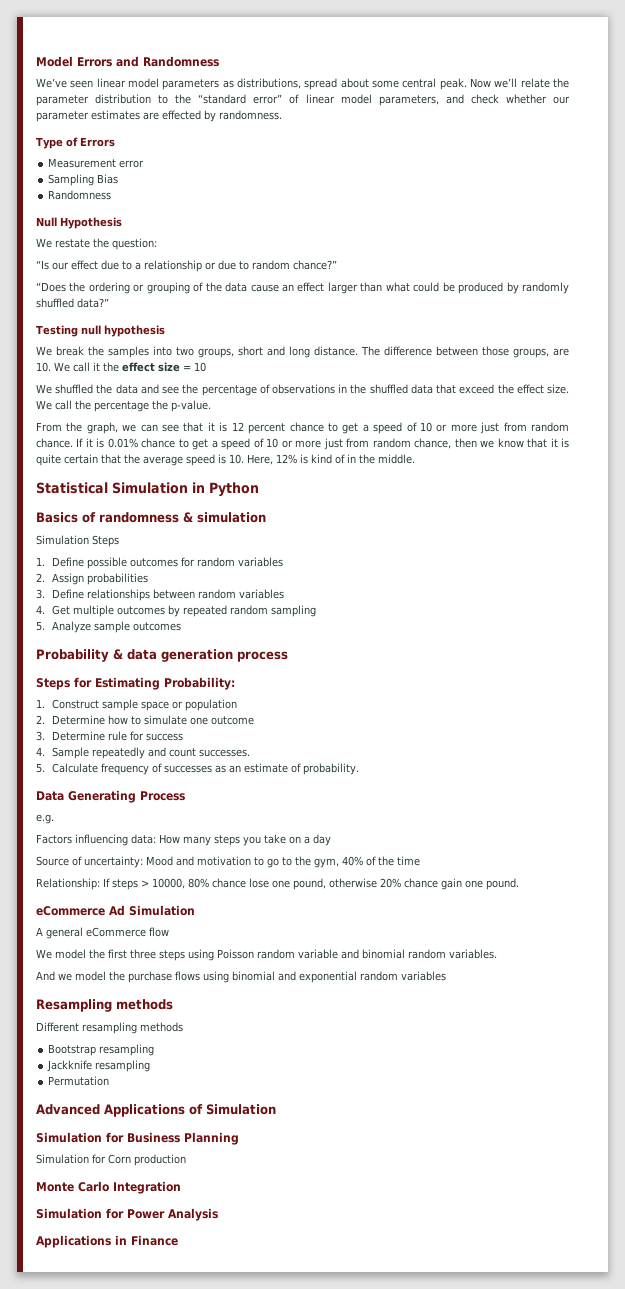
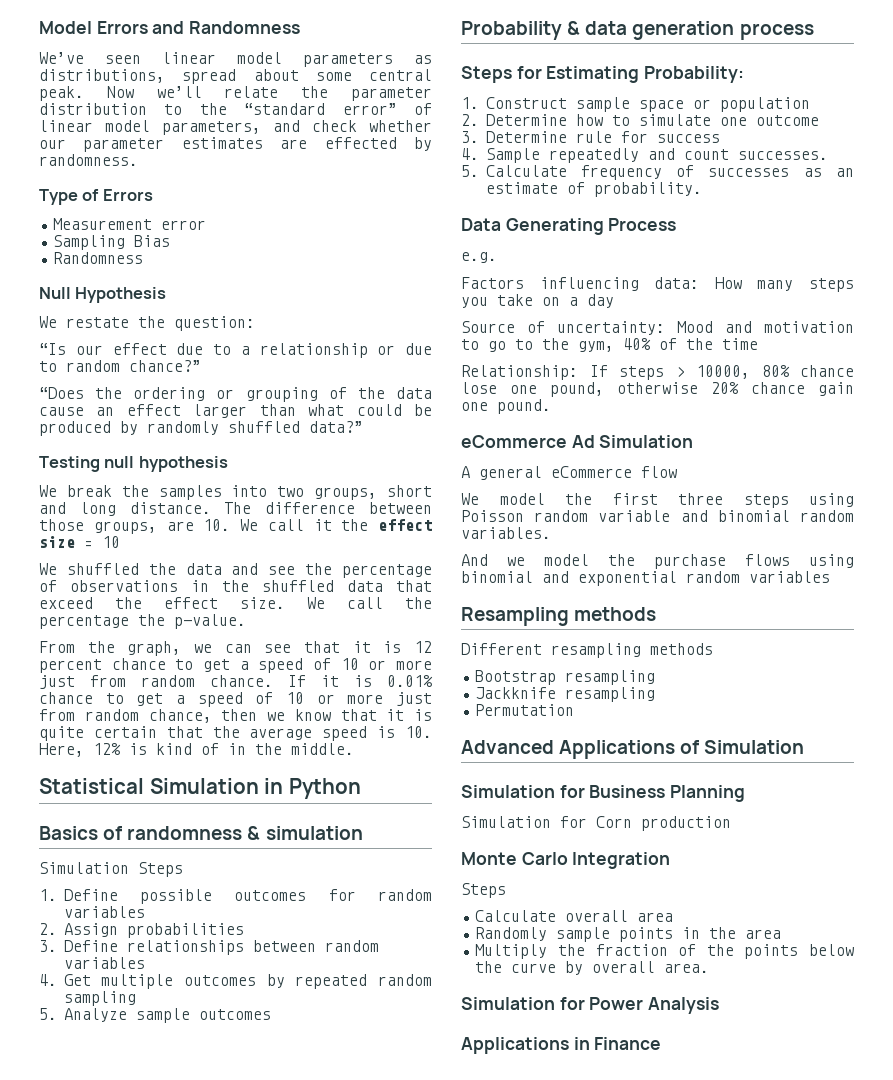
  Monte Carlo Integration
+ Steps
+ Calculate overall area
+ Randomly sample points in the area
+ Multiply the fraction of the points below the curve by overall area.

